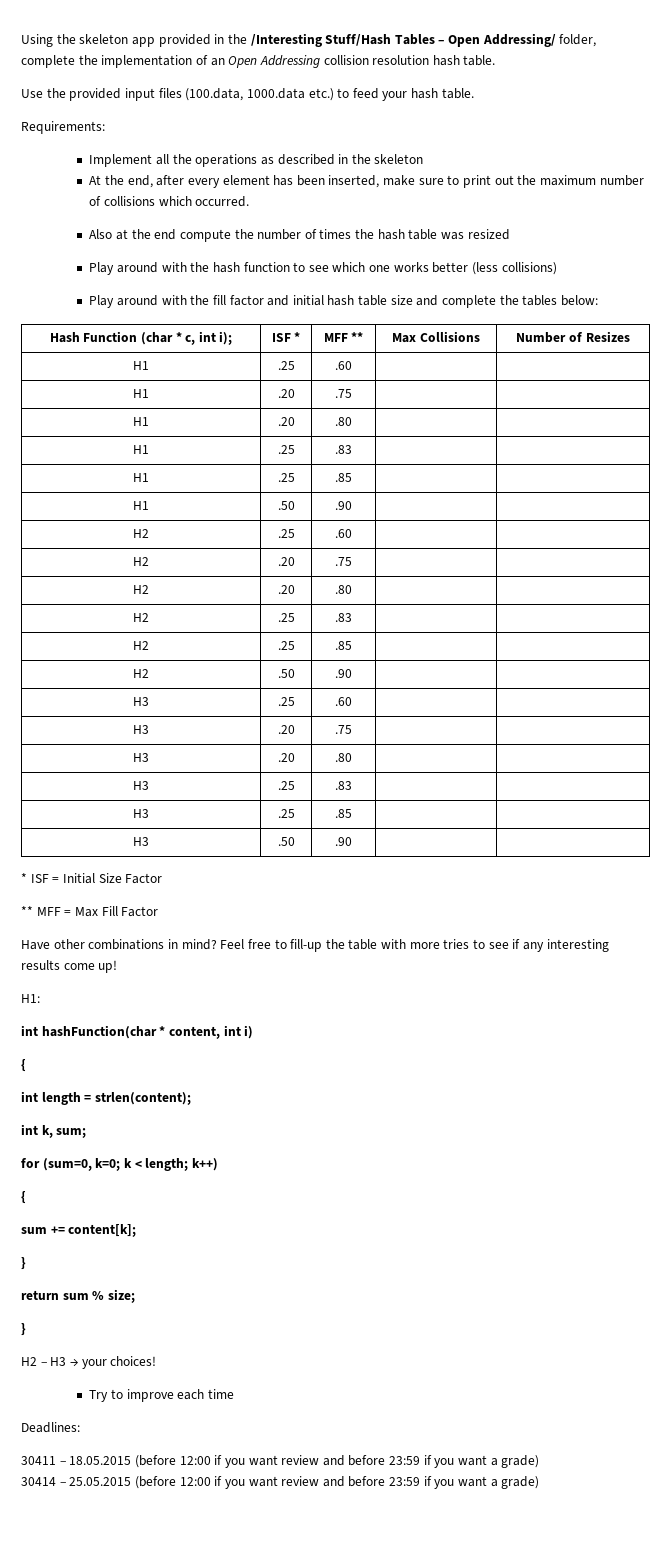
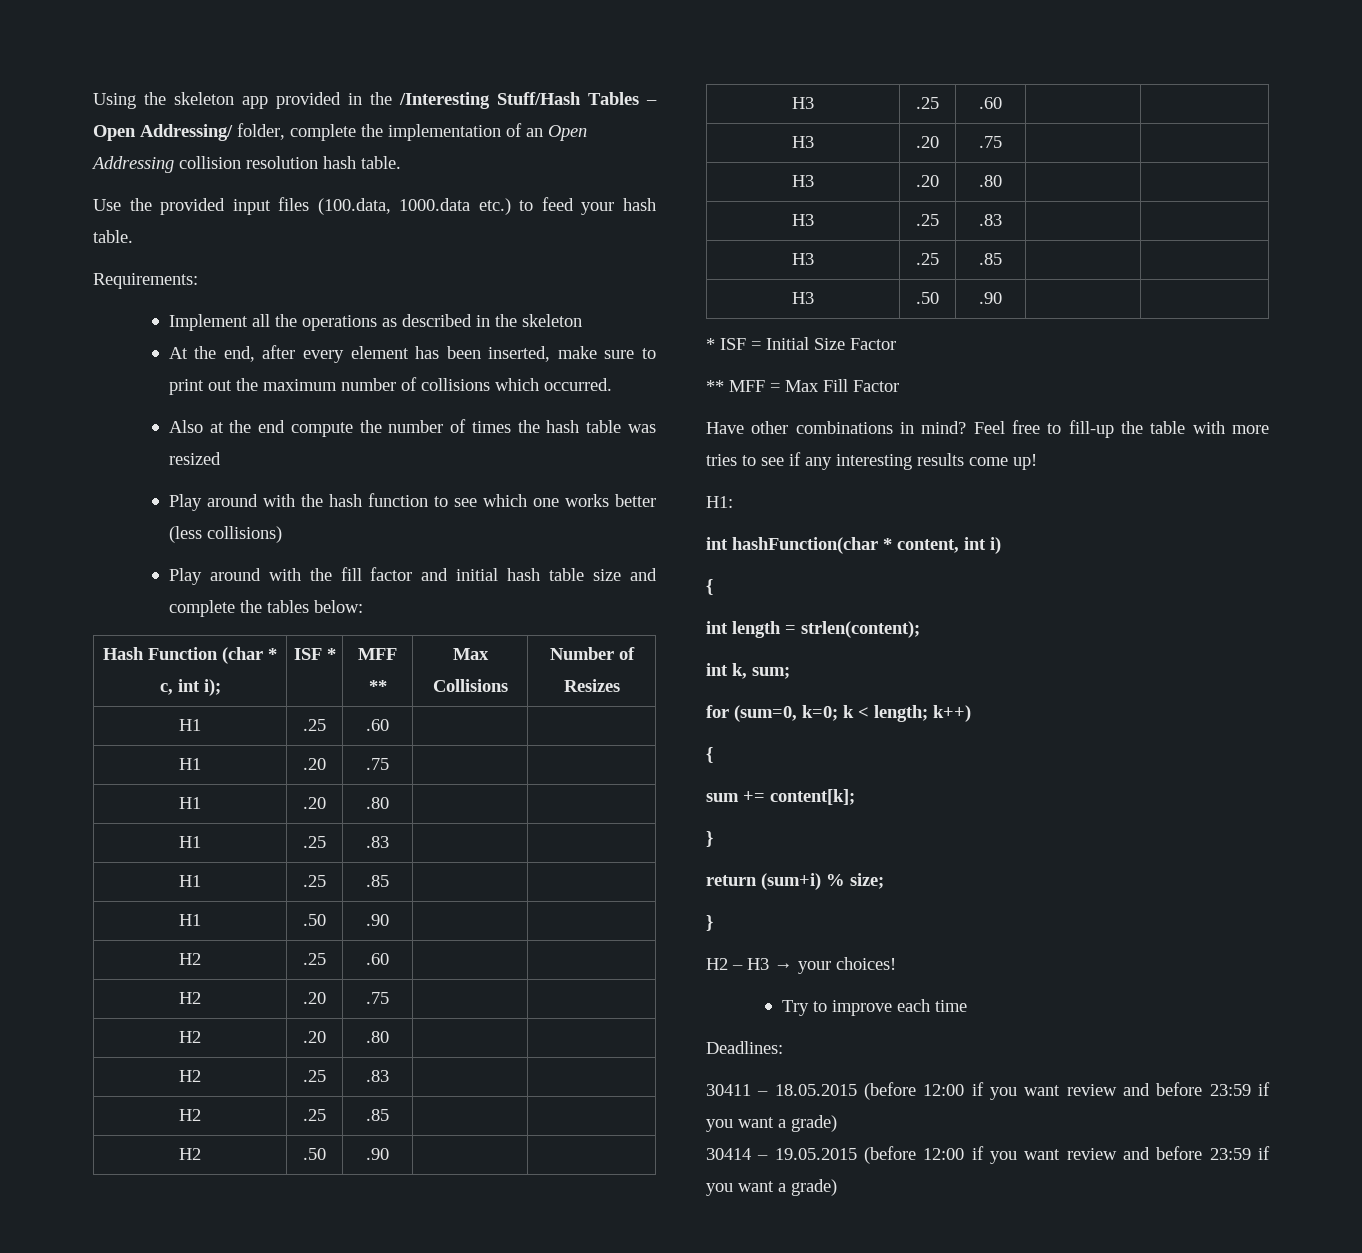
- return sum % size;
+ return (sum+i) % size;
- 30414 – 25.05.2015 (before 12:00 if you want review and before 23:59 if you want a grade)
+ 30414 – 19.05.2015 (before 12:00 if you want review and before 23:59 if you want a grade)

